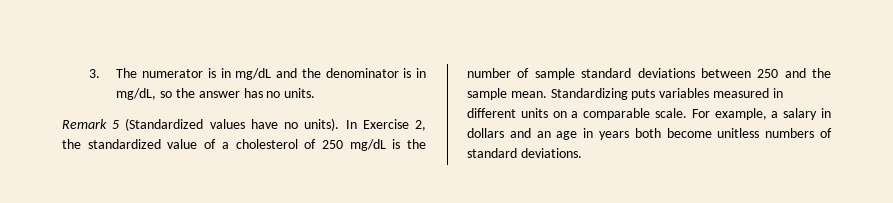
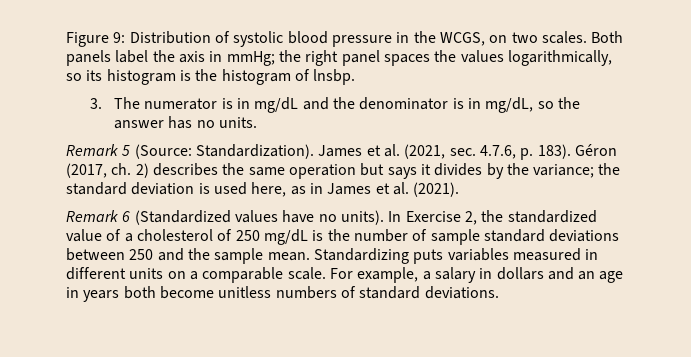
+ Figure 9: Distribution of systolic blood pressure in the WCGS, on two scales. Both panels label the axis in mmHg; the right panel spaces the values logarithmically, so its histogram is the histogram of lnsbp.
- Remark 5 (Standardized values have no units).
+ Remark 5 (Source: Standardization). James et al. (2021, sec. 4.7.6, p. 183). Géron (2017, ch. 2) describes the same operation but says it divides by the variance; the standard deviation is used here, as in James et al. (2021).
+ Remark 6 (Standardized values have no units).

